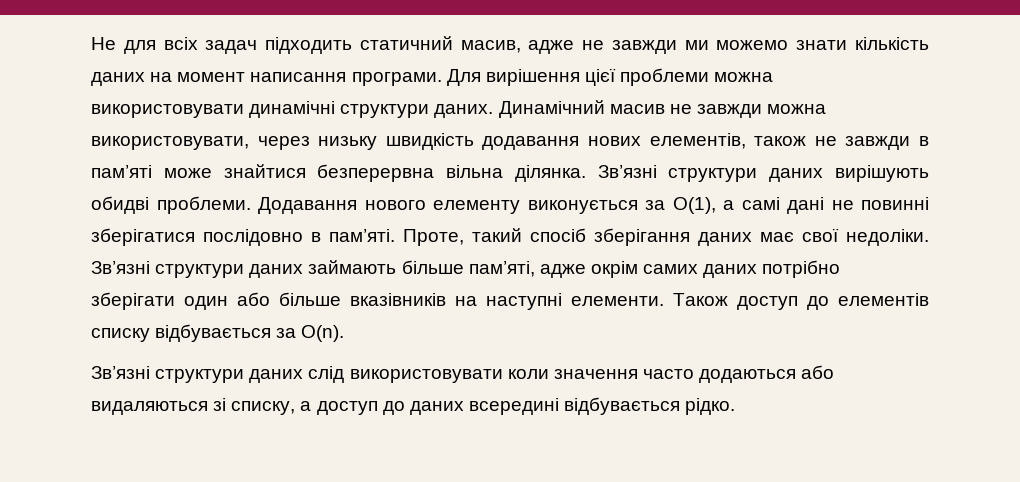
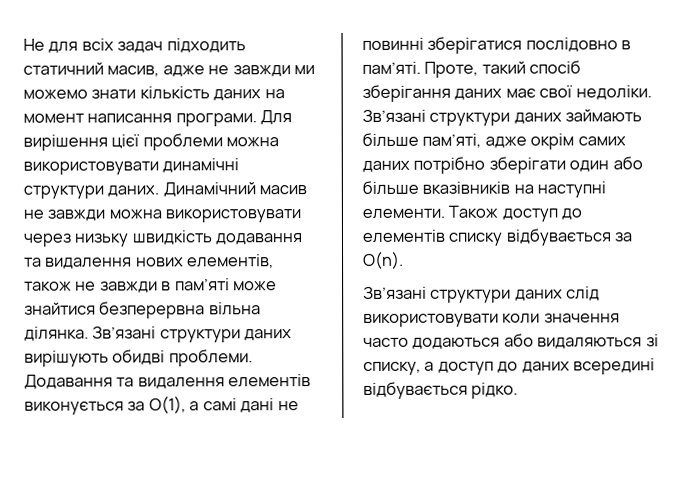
- Динамічний масив не завжди можна використовувати, через низьку швидкість додавання нових елементів, також не завжди в пам’яті може знайтися безперервна вільна ділянка.
+ Динамічний масив не завжди можна використовувати через низьку швидкість додавання та видалення нових елементів, також не завжди в пам’яті може знайтися безперервна вільна ділянка.
- Зв’язні структури даних вирішують обидві проблеми.
+ Зв’язані структури даних вирішують обидві проблеми.
- Додавання нового елементу виконується за O(1), а самі дані не повинні зберігатися послідовно в пам’яті.
+ Додавання та видалення елементів виконується за O(1), а самі дані не повинні зберігатися послідовно в пам’яті.
- Зв’язні структури даних займають більше пам’яті, адже окрім самих даних потрібно зберігати один або більше вказівників на наступні елементи.
+ Зв’язані структури даних займають більше пам’яті, адже окрім самих даних потрібно зберігати один або більше вказівників на наступні елементи.
- Зв’язні структури даних слід використовувати коли значення часто додаються або видаляються зі списку, а доступ до даних всередині відбувається рідко.
+ Зв’язані структури даних слід використовувати коли значення часто додаються або видаляються зі списку, а доступ до даних всередині відбувається рідко.

